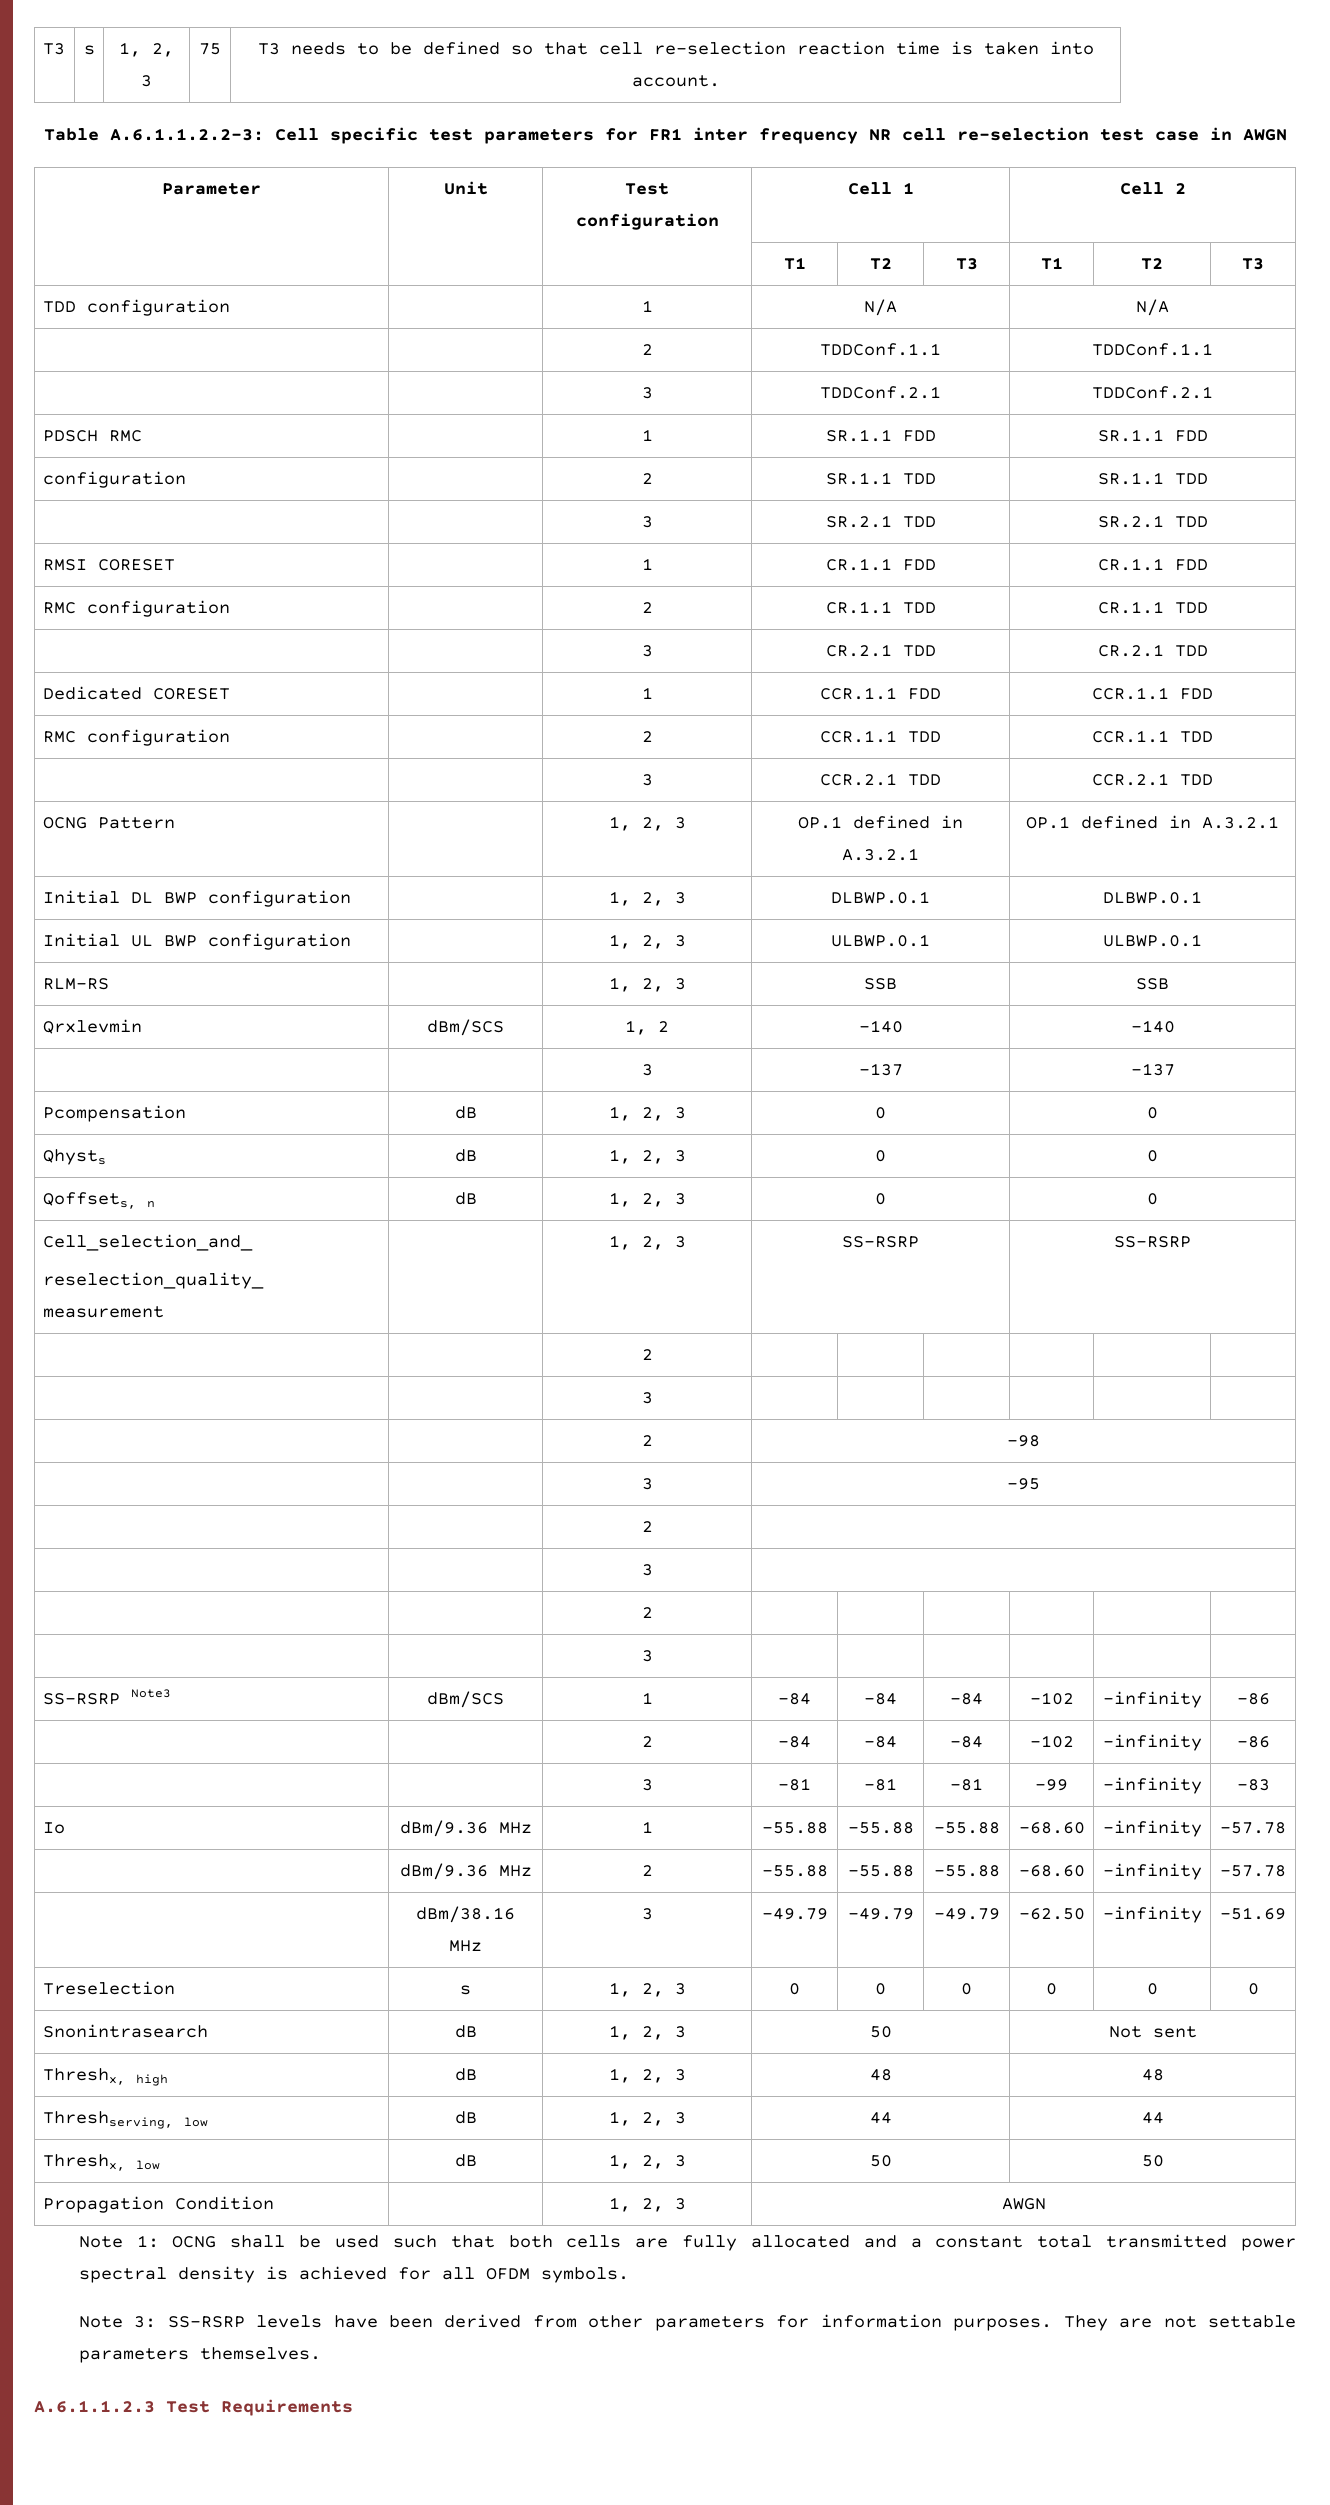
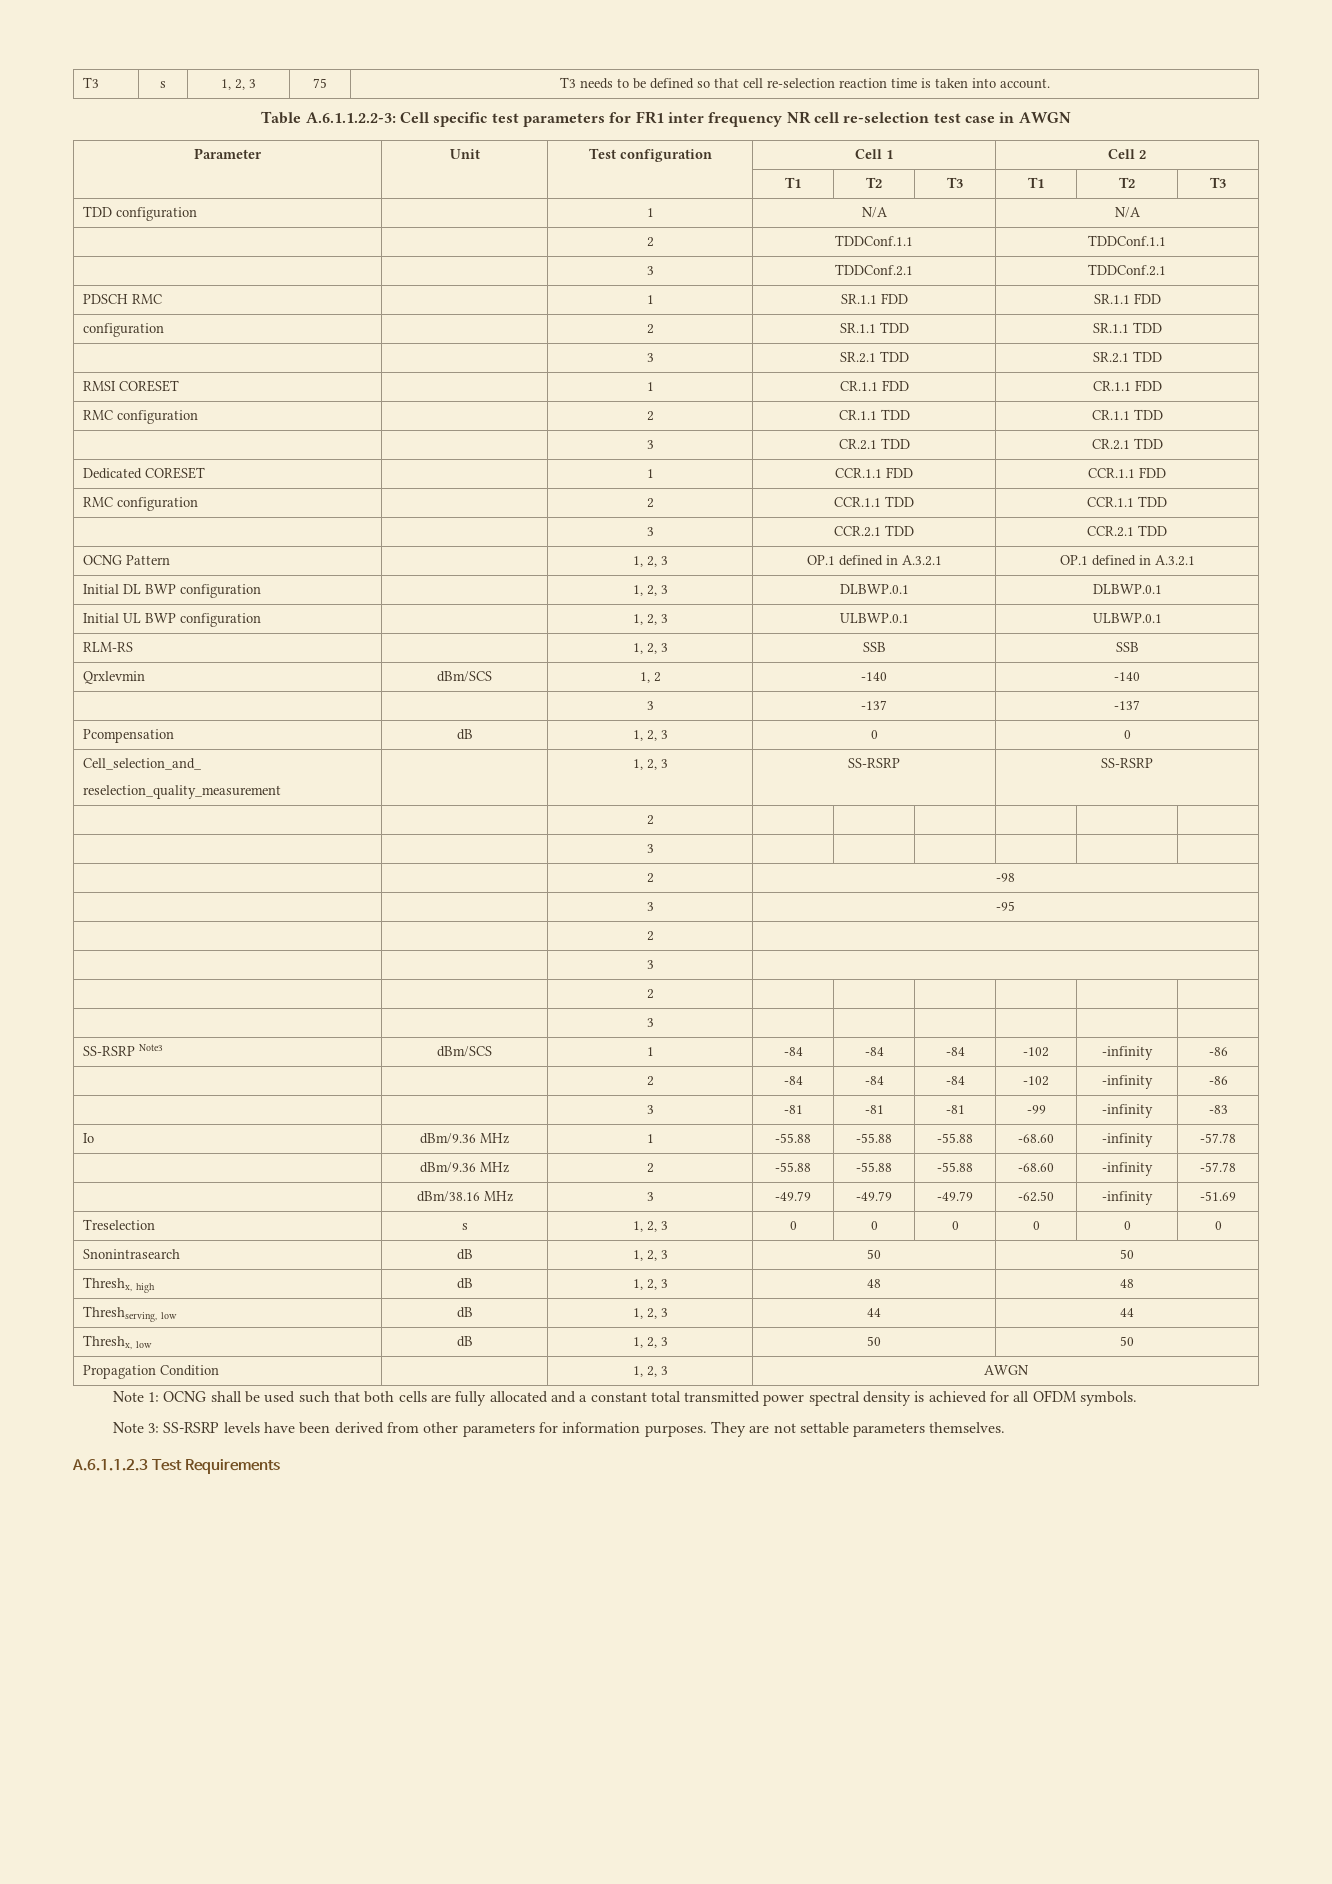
- Qhysts | dB | 1, 2, 3 | 0 | 0
- Qoffsets, n | dB | 1, 2, 3 | 0 | 0
- Snonintrasearch | dB | 1, 2, 3 | 50 | Not sent
+ Snonintrasearch | dB | 1, 2, 3 | 50 | 50

